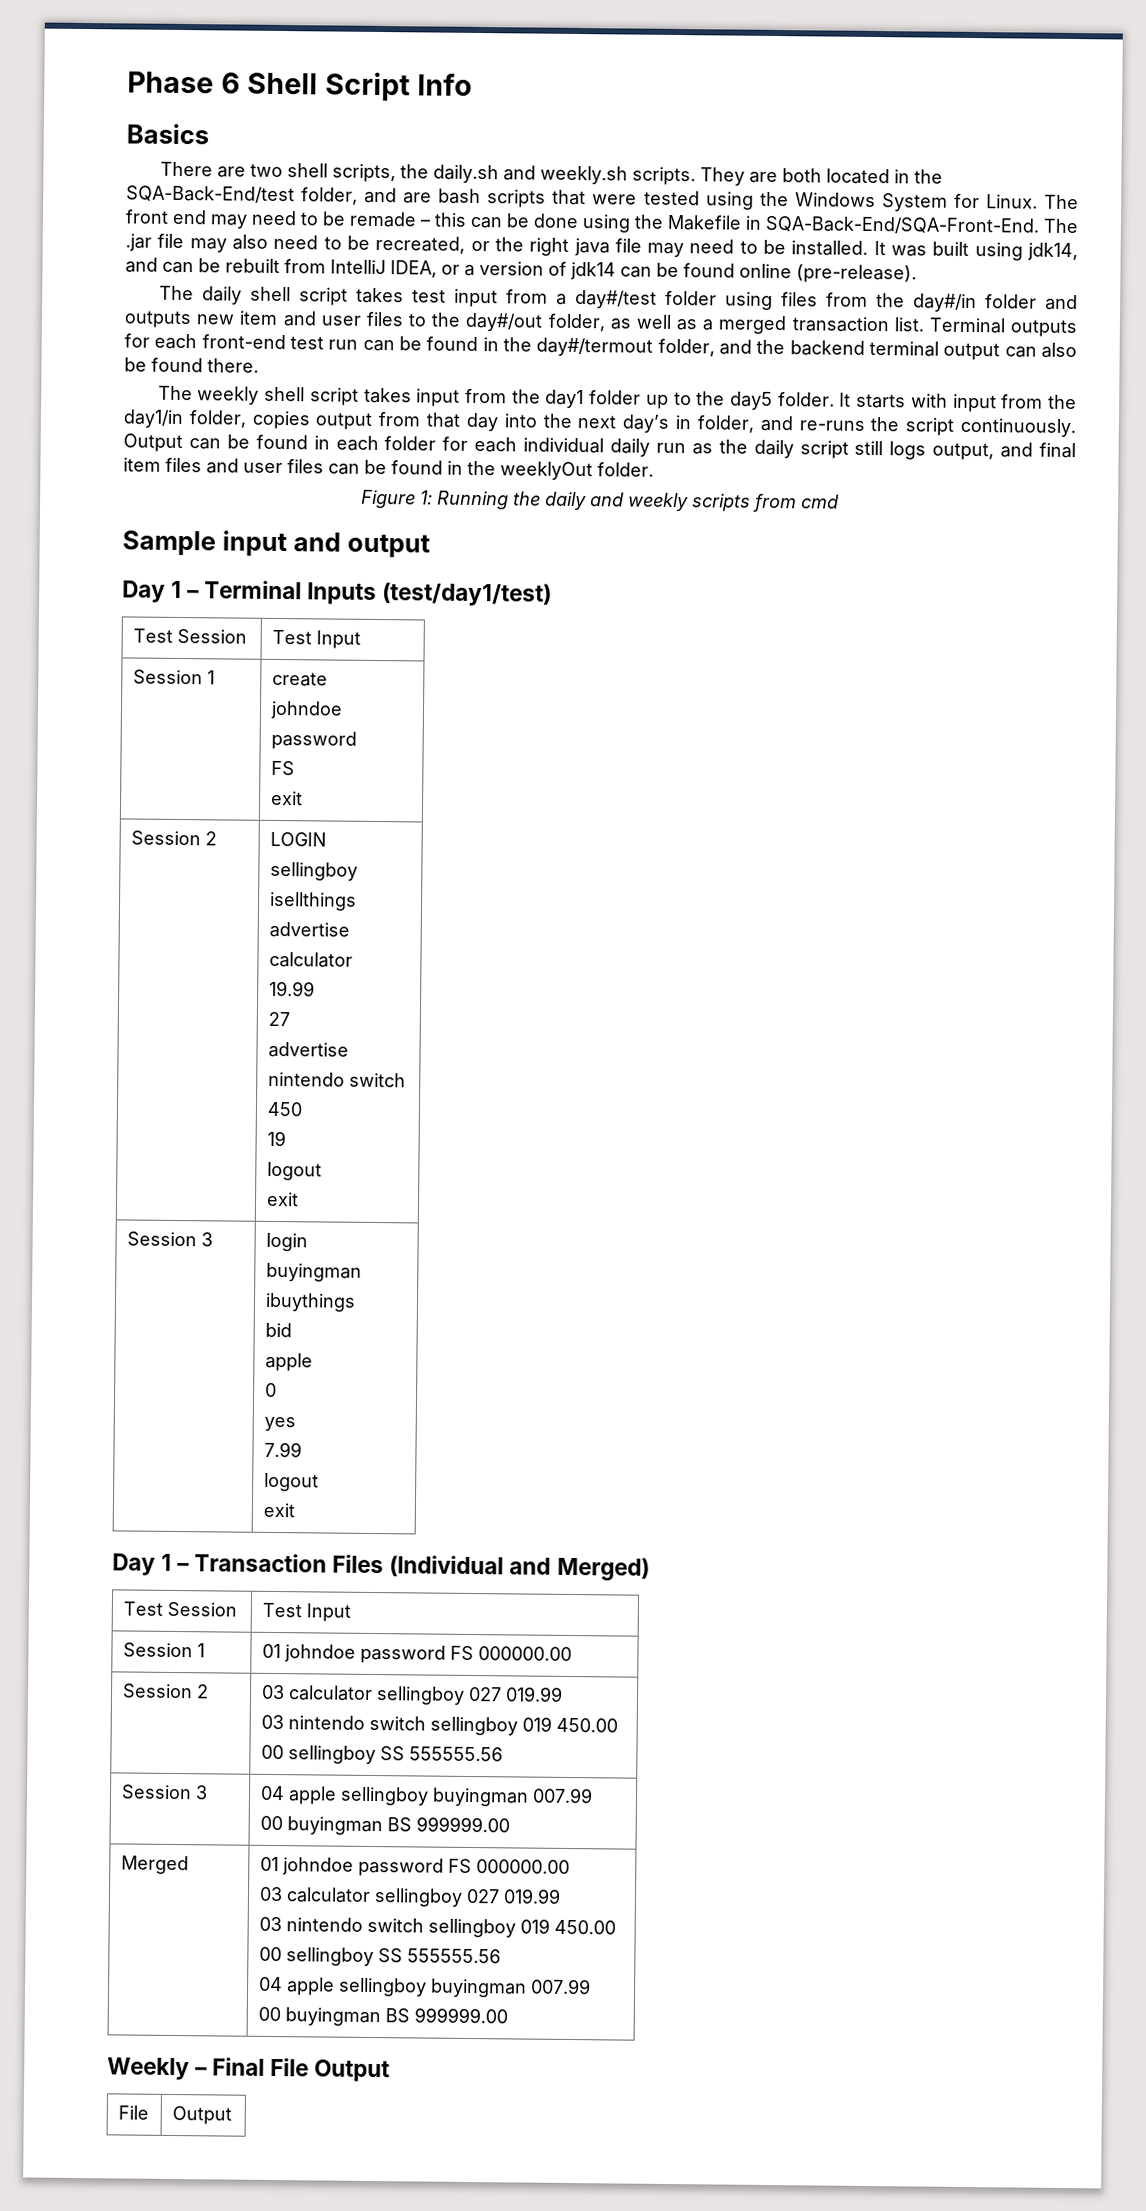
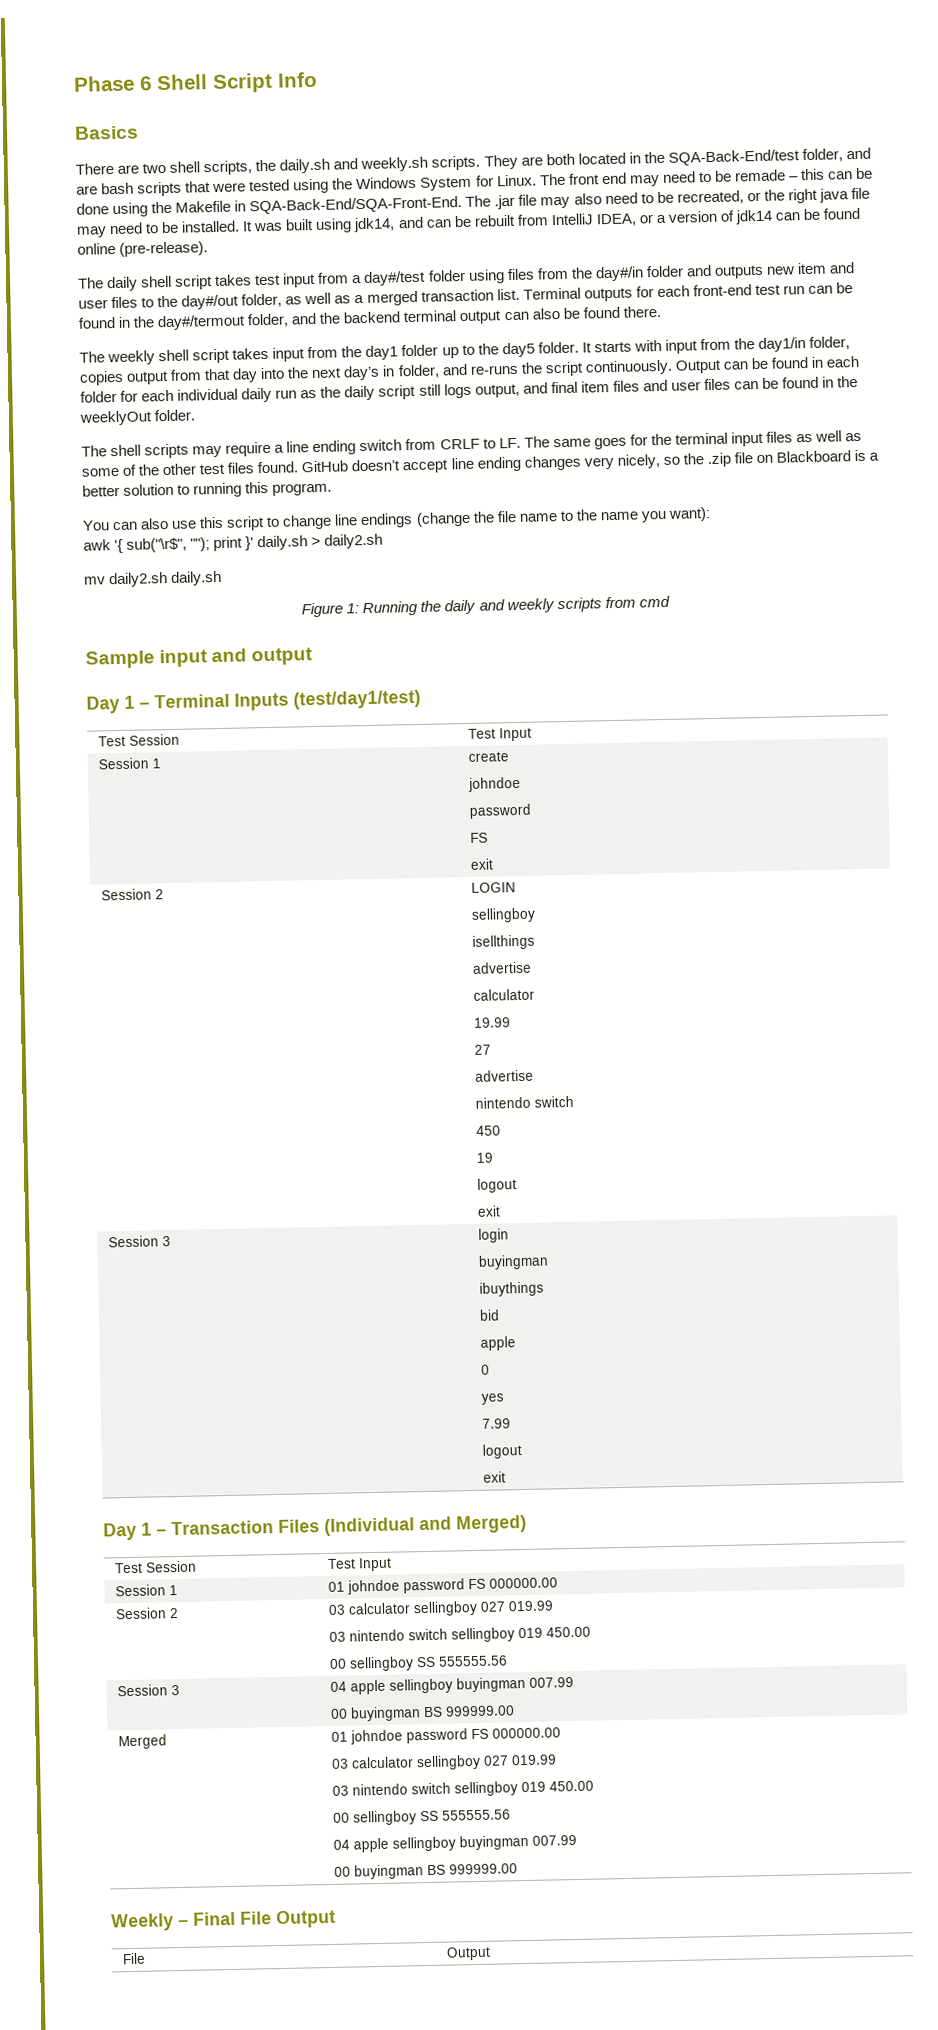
+ The shell scripts may require a line ending switch from CRLF to LF. The same goes for the terminal input files as well as some of the other test files found. GitHub doesn’t accept line ending changes very nicely, so the .zip file on Blackboard is a better solution to running this program.
+ You can also use this script to change line endings (change the file name to the name you want):
+ awk '{ sub("\r$", ""); print }' daily.sh > daily2.sh
+ mv daily2.sh daily.sh

